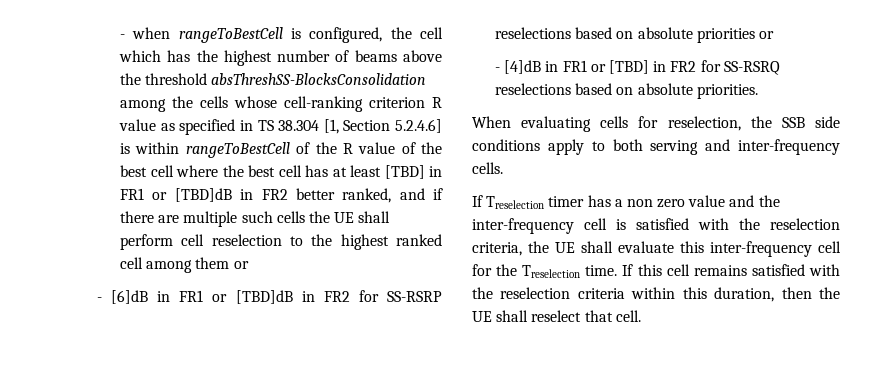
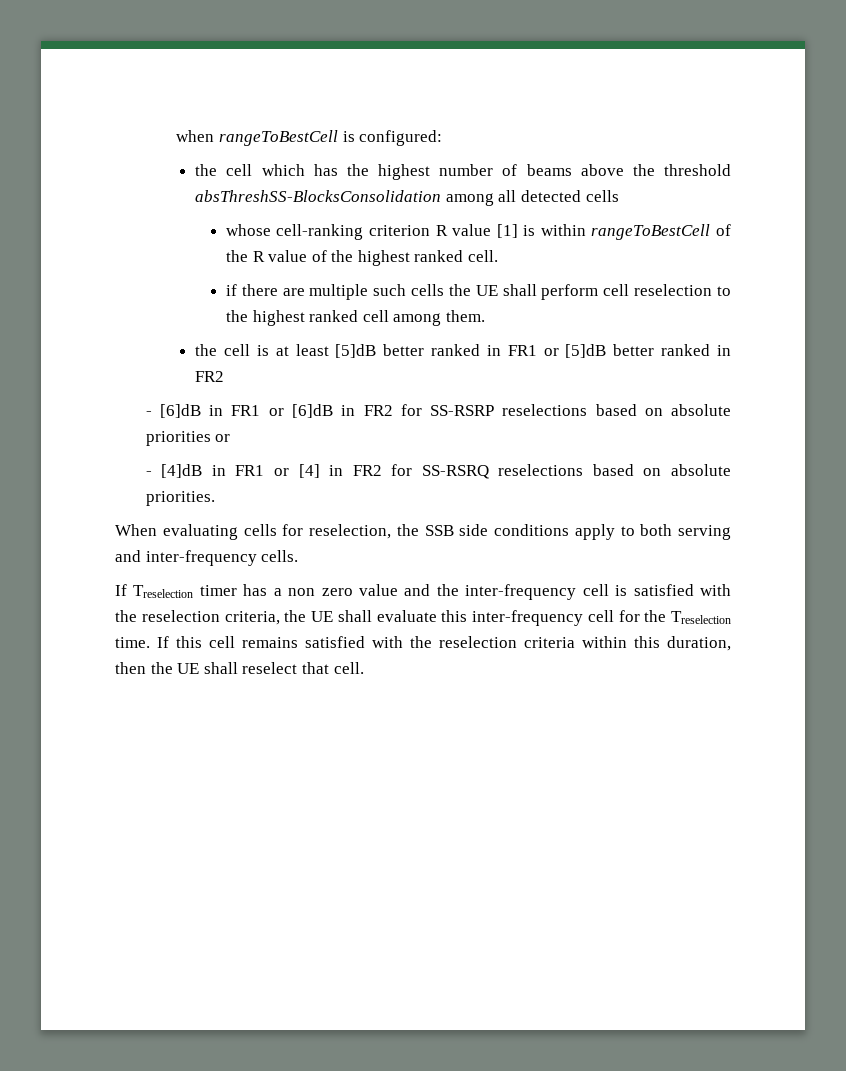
- - when rangeToBestCell is configured, the cell which has the highest number of beams above the threshold absThreshSS-BlocksConsolidation among the cells whose cell-ranking criterion R value as specified in TS 38.304 [1, Section 5.2.4.6] is within rangeToBestCell of the R value of the best cell where the best cell has at least [TBD] in FR1 or [TBD]dB in FR2 better ranked, and if there are multiple such cells the UE shall perform cell reselection to the highest ranked cell among them or
+ when rangeToBestCell is configured:
+ the cell which has the highest number of beams above the threshold absThreshSS-BlocksConsolidation among all detected cells
+ whose cell-ranking criterion R value [1] is within rangeToBestCell of the R value of the highest ranked cell.
+ if there are multiple such cells the UE shall perform cell reselection to the highest ranked cell among them.
+ the cell is at least [5]dB better ranked in FR1 or [5]dB better ranked in FR2
- - [6]dB in FR1 or [TBD]dB in FR2 for SS-RSRP reselections based on absolute priorities or
+ - [6]dB in FR1 or [6]dB in FR2 for SS-RSRP reselections based on absolute priorities or
- - [4]dB in FR1 or [TBD] in FR2 for SS-RSRQ reselections based on absolute priorities.
+ - [4]dB in FR1 or [4] in FR2 for SS-RSRQ reselections based on absolute priorities.

